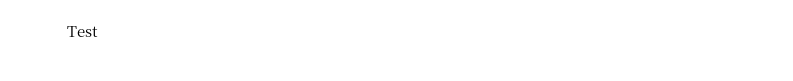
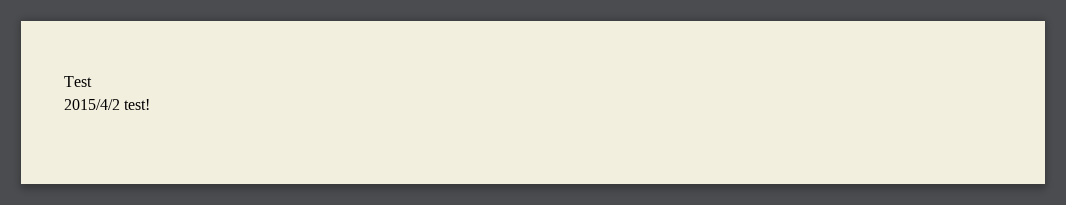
+ 2015/4/2 test!

